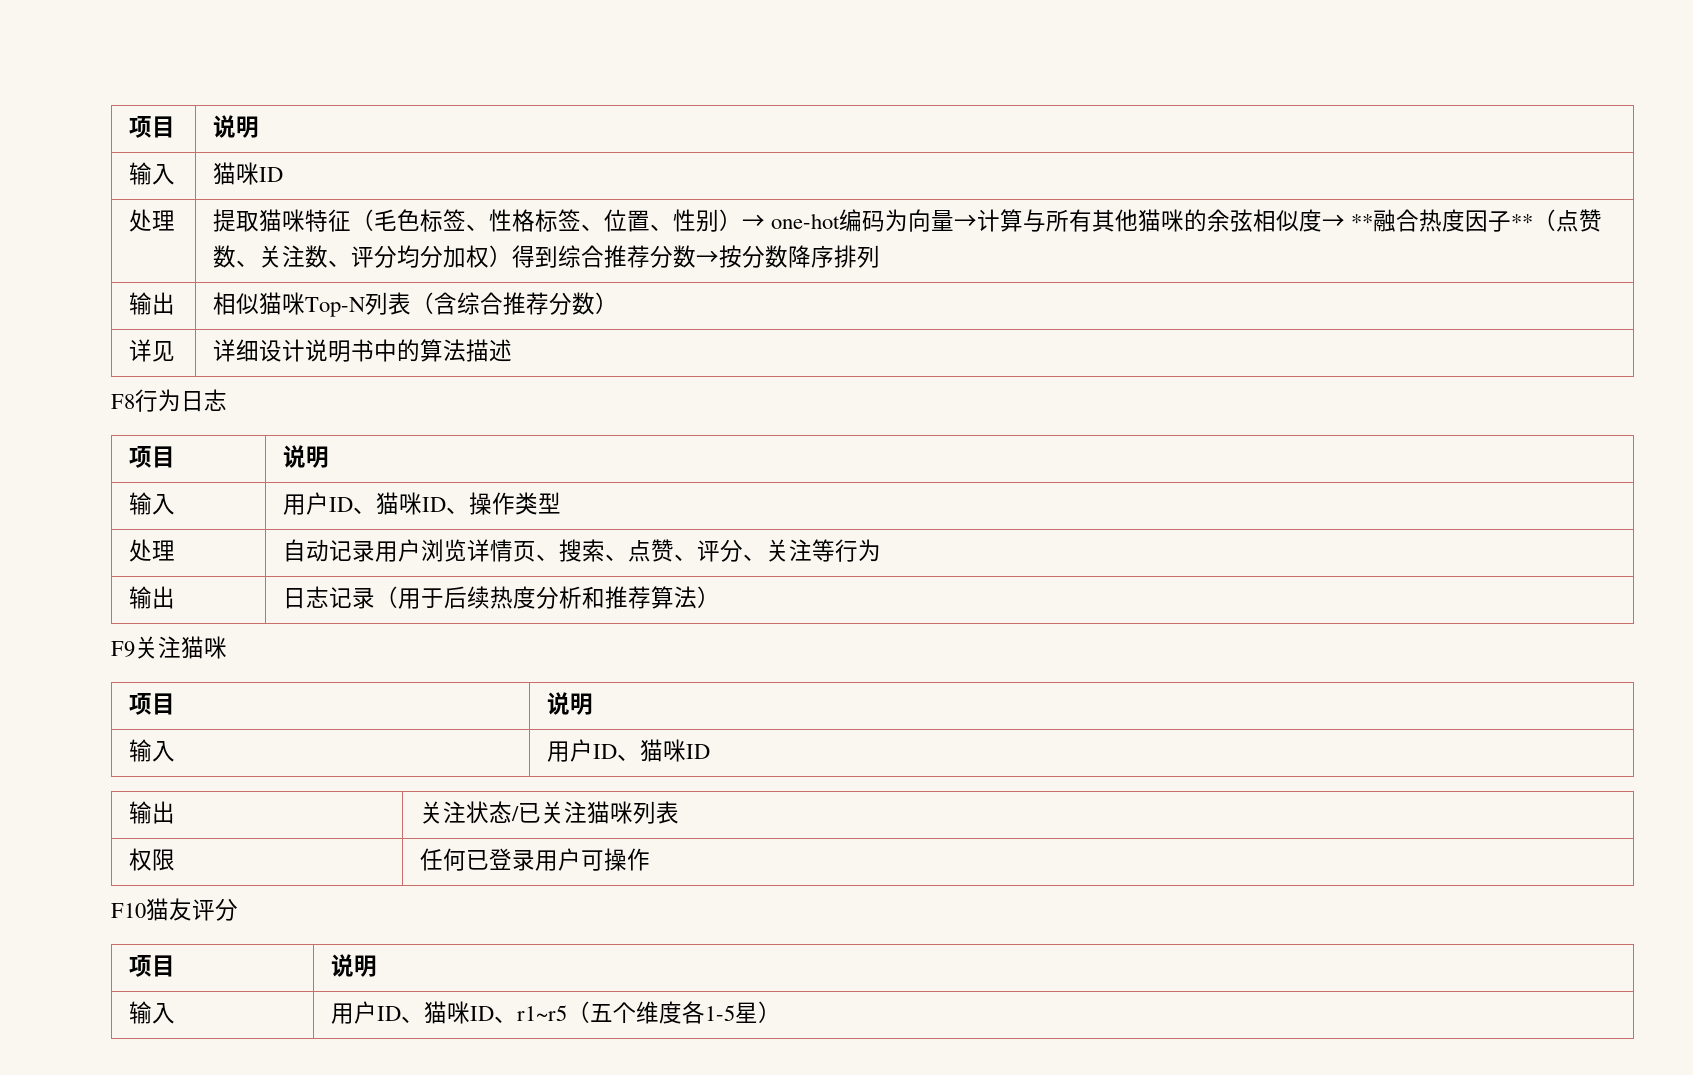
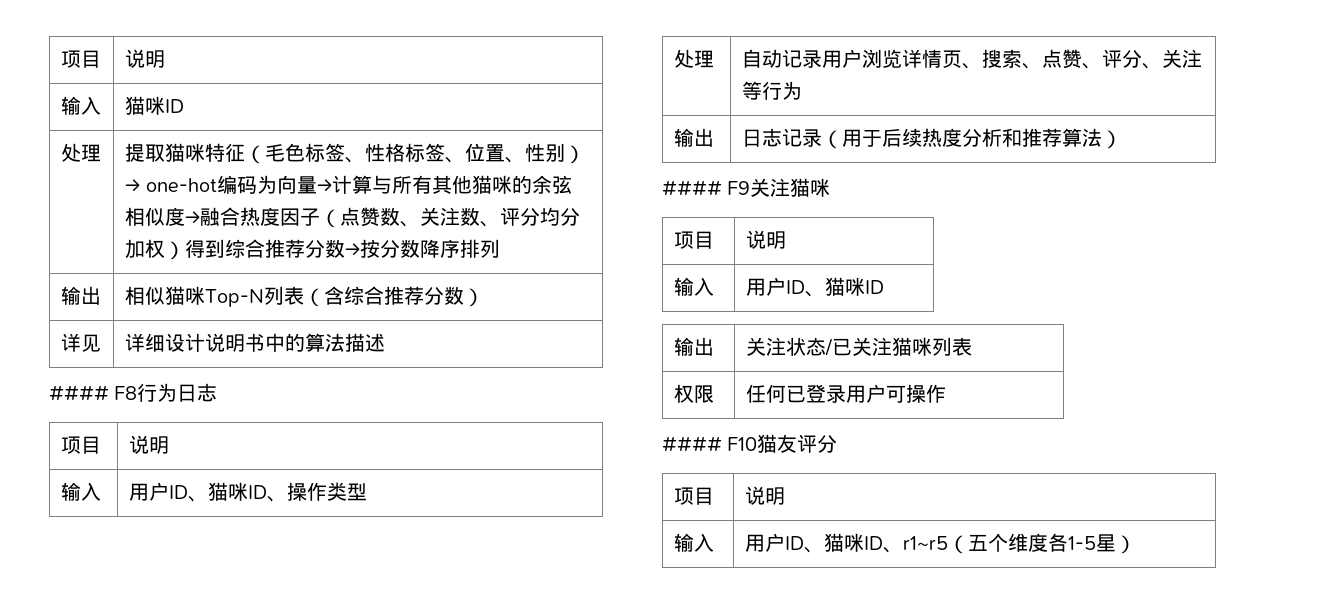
- 提取猫咪特征（毛色标签、性格标签、位置、性别）→ one-hot编码为向量→计算与所有其他猫咪的余弦相似度→ **融合热度因子**（点赞数、关注数、评分均分加权）得到综合推荐分数→按分数降序排列
+ 提取猫咪特征（毛色标签、性格标签、位置、性别）→ one-hot编码为向量→计算与所有其他猫咪的余弦相似度→融合热度因子（点赞数、关注数、评分均分加权）得到综合推荐分数→按分数降序排列
- F8行为日志
+ #### F8行为日志
- F9关注猫咪
+ #### F9关注猫咪
- F10猫友评分
+ #### F10猫友评分

